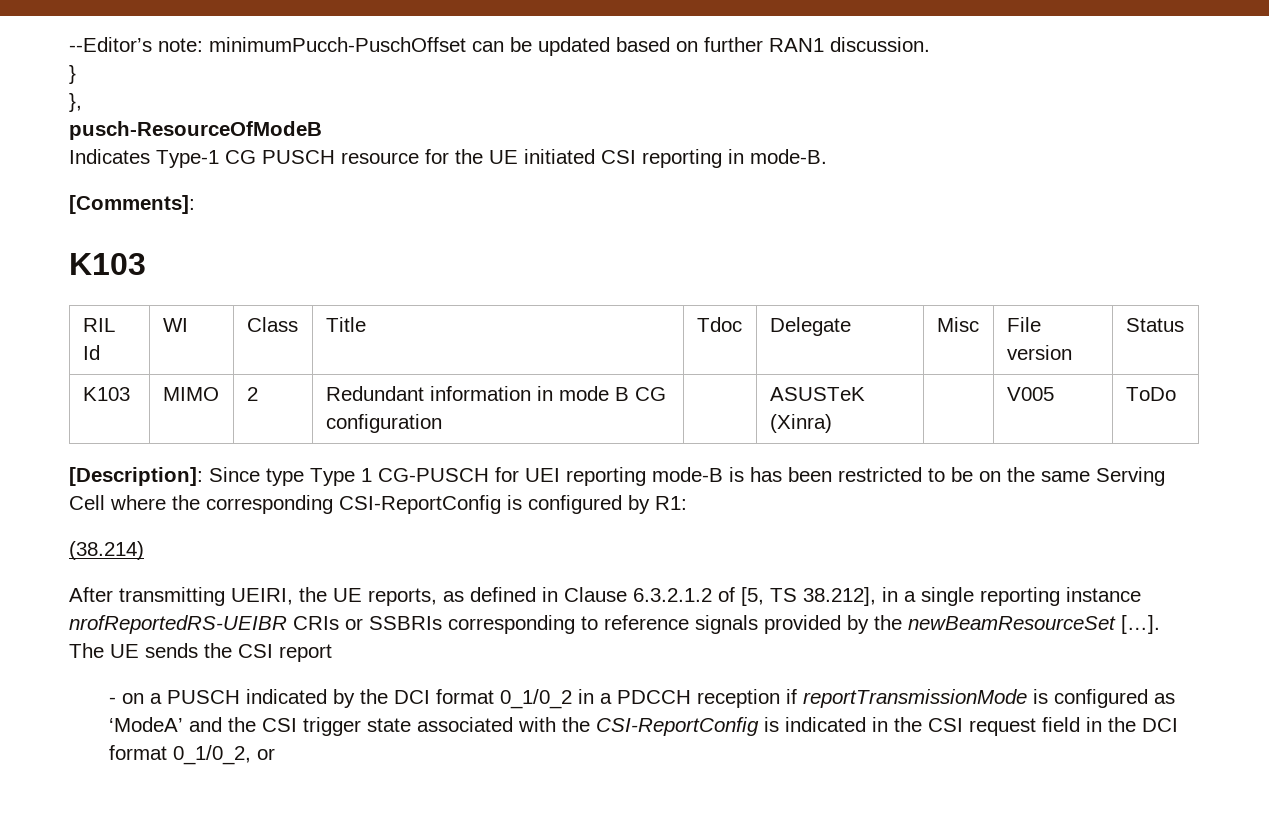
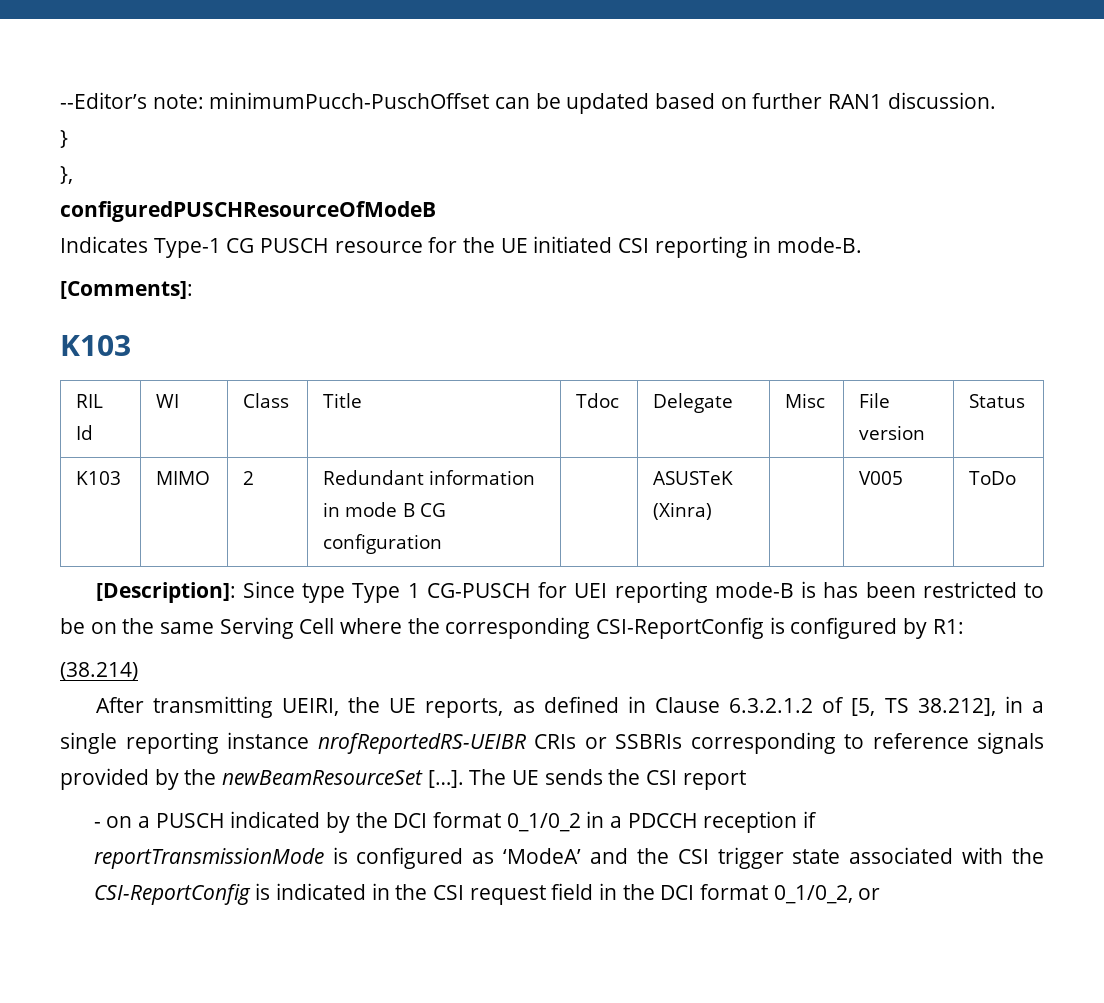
- pusch-ResourceOfModeB
+ configuredPUSCHResourceOfModeB

